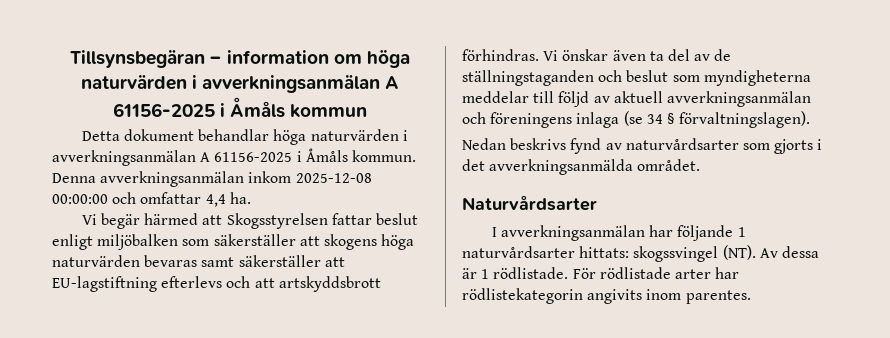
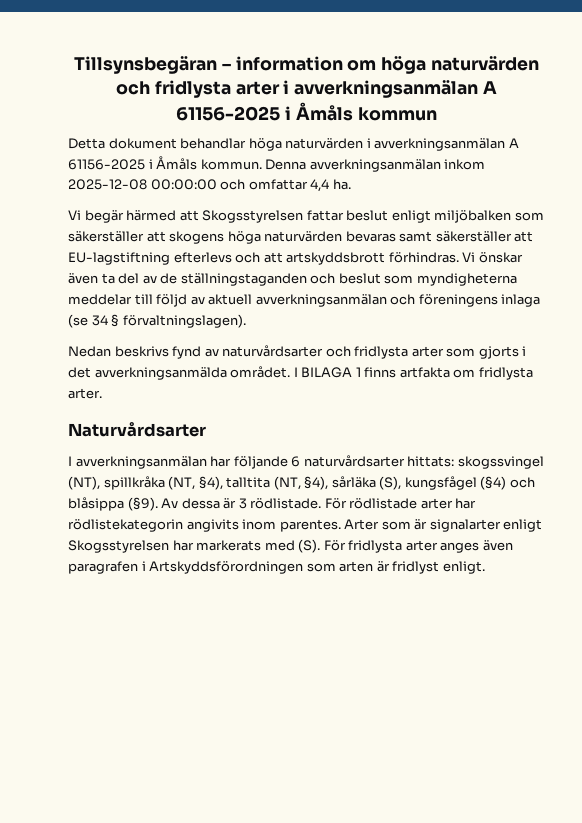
- Tillsynsbegäran – information om höga naturvärden i avverkningsanmälan A 61156-2025 i Åmåls kommun
+ Tillsynsbegäran – information om höga naturvärden och fridlysta arter i avverkningsanmälan A 61156-2025 i Åmåls kommun
- Nedan beskrivs fynd av naturvårdsarter som gjorts i det avverkningsanmälda området.
+ Nedan beskrivs fynd av naturvårdsarter och fridlysta arter som gjorts i det avverkningsanmälda området. I BILAGA 1 finns artfakta om fridlysta arter.
- I avverkningsanmälan har följande 1 naturvårdsarter hittats: skogssvingel (NT). Av dessa är 1 rödlistade.
+ I avverkningsanmälan har följande 6 naturvårdsarter hittats: skogssvingel (NT), spillkråka (NT, §4), talltita (NT, §4), sårläka (S), kungsfågel (§4) och blåsippa (§9). Av dessa är 3 rödlistade.
+ Arter som är signalarter enligt Skogsstyrelsen har markerats med (S). För fridlysta arter anges även paragrafen i Artskyddsförordningen som arten är fridlyst enligt.

